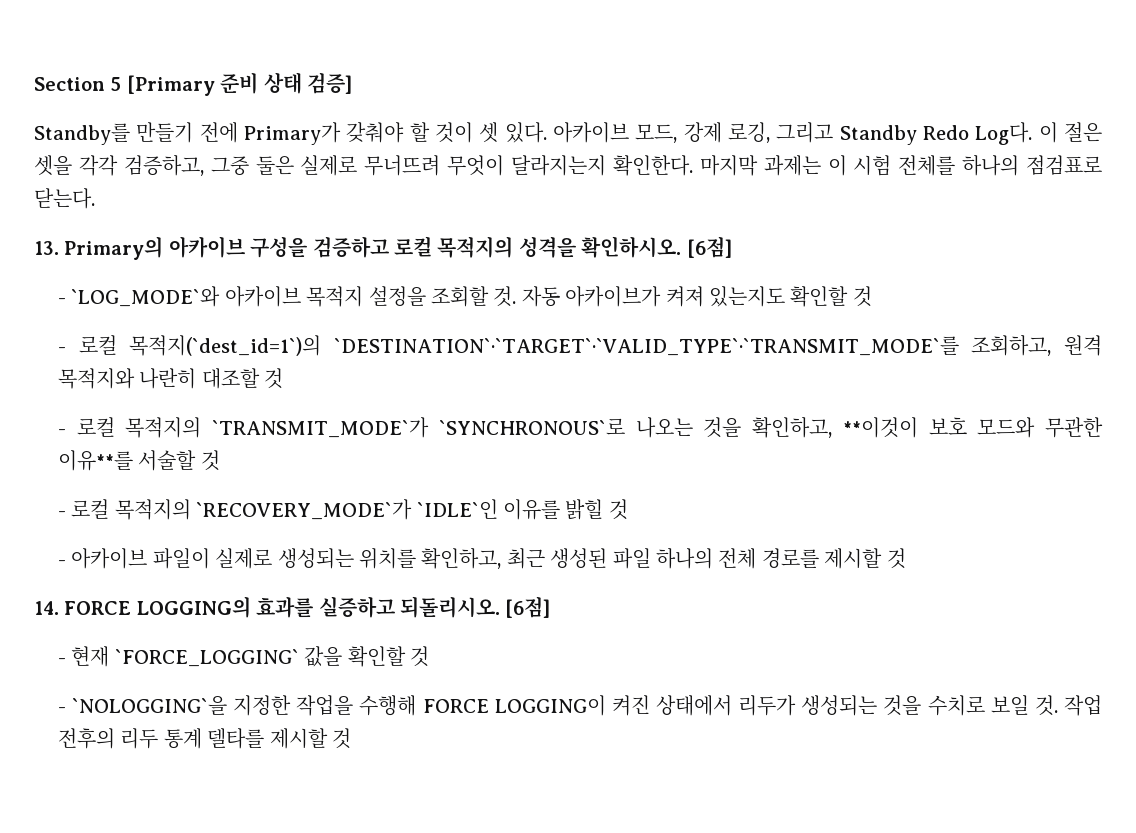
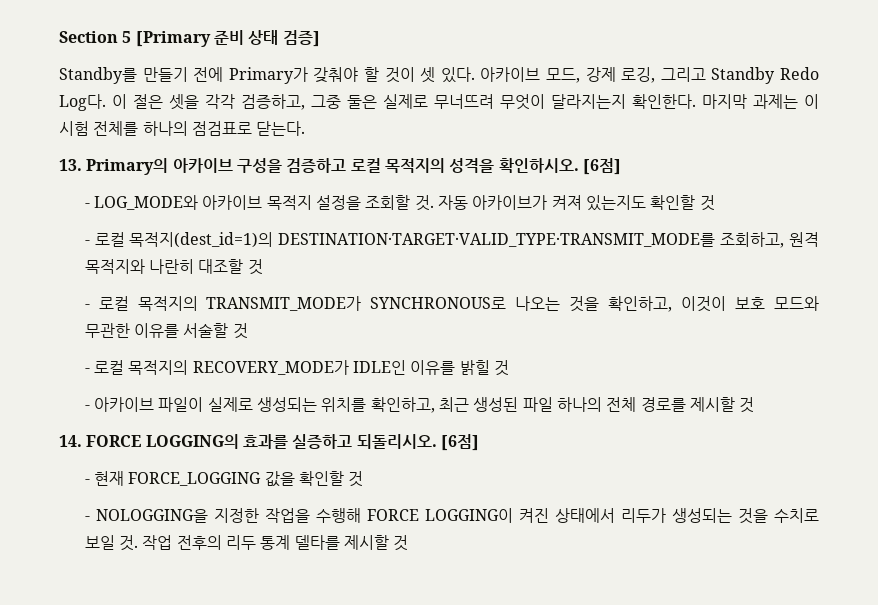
- - `LOG_MODE`와 아카이브 목적지 설정을 조회할 것.
+ - LOG_MODE와 아카이브 목적지 설정을 조회할 것.
- - 로컬 목적지(`dest_id=1`)의 `DESTINATION`·`TARGET`·`VALID_TYPE`·`TRANSMIT_MODE`를 조회하고, 원격 목적지와 나란히 대조할 것
+ - 로컬 목적지(dest_id=1)의 DESTINATION·TARGET·VALID_TYPE·TRANSMIT_MODE를 조회하고, 원격 목적지와 나란히 대조할 것
- - 로컬 목적지의 `TRANSMIT_MODE`가 `SYNCHRONOUS`로 나오는 것을 확인하고, **이것이 보호 모드와 무관한 이유**를 서술할 것
+ - 로컬 목적지의 TRANSMIT_MODE가 SYNCHRONOUS로 나오는 것을 확인하고, 이것이 보호 모드와 무관한 이유를 서술할 것
- - 로컬 목적지의 `RECOVERY_MODE`가 `IDLE`인 이유를 밝힐 것
+ - 로컬 목적지의 RECOVERY_MODE가 IDLE인 이유를 밝힐 것
- - 현재 `FORCE_LOGGING` 값을 확인할 것
+ - 현재 FORCE_LOGGING 값을 확인할 것
- - `NOLOGGING`을 지정한 작업을 수행해 FORCE LOGGING이 켜진 상태에서 리두가 생성되는 것을 수치로 보일 것.
+ - NOLOGGING을 지정한 작업을 수행해 FORCE LOGGING이 켜진 상태에서 리두가 생성되는 것을 수치로 보일 것.

